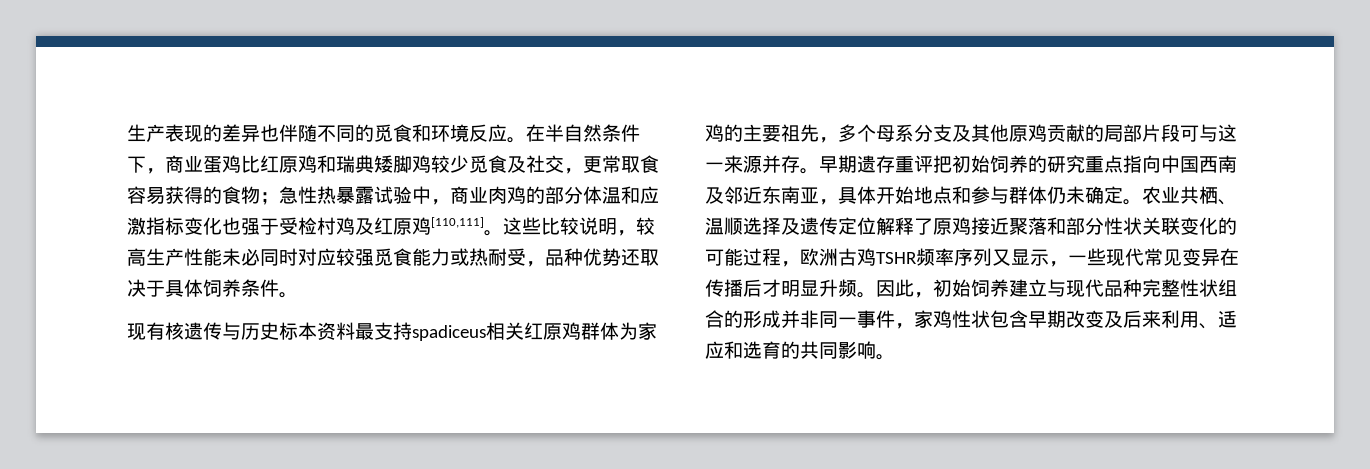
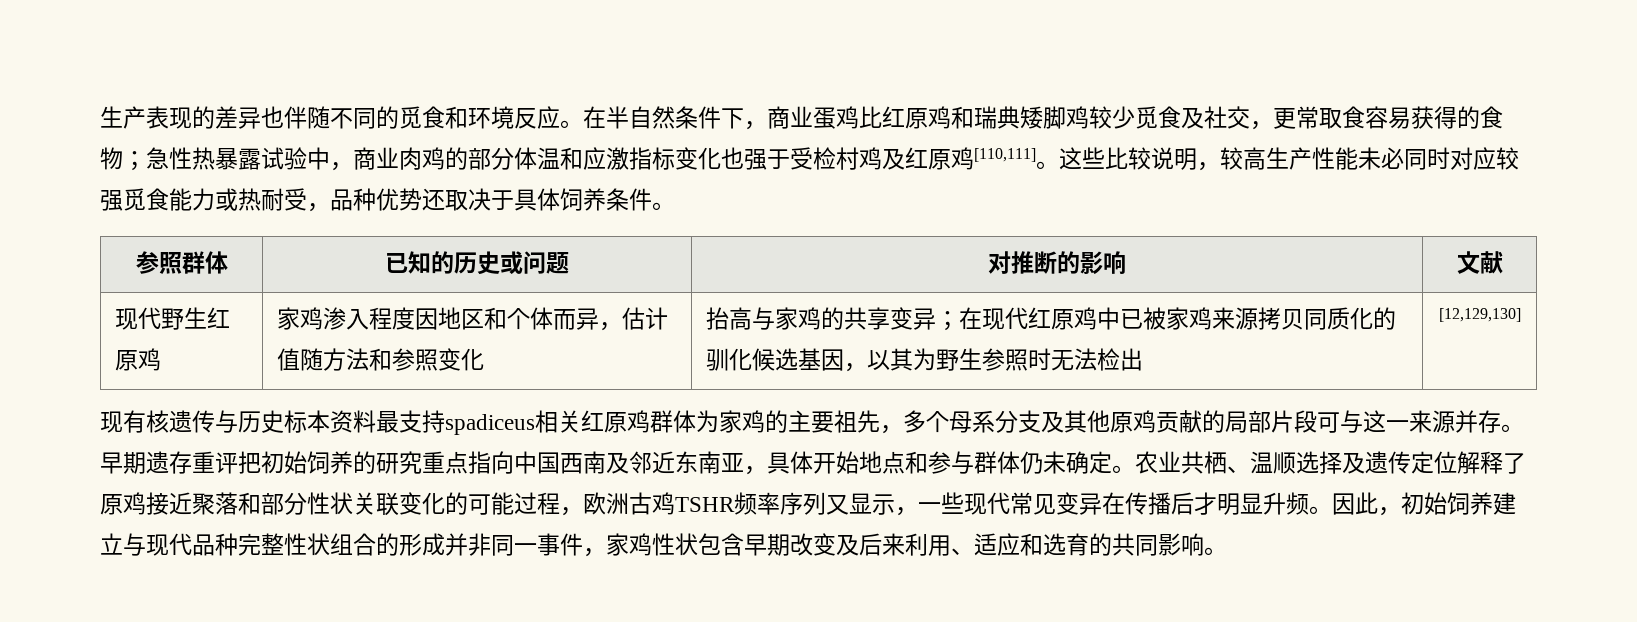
+ 参照群体 | 已知的历史或问题 | 对推断的影响 | 文献
+ 现代野生红原鸡 | 家鸡渗入程度因地区和个体而异，估计值随方法和参照变化 | 抬高与家鸡的共享变异；在现代红原鸡中已被家鸡来源拷贝同质化的驯化候选基因，以其为野生参照时无法检出 | [12,129,130]

